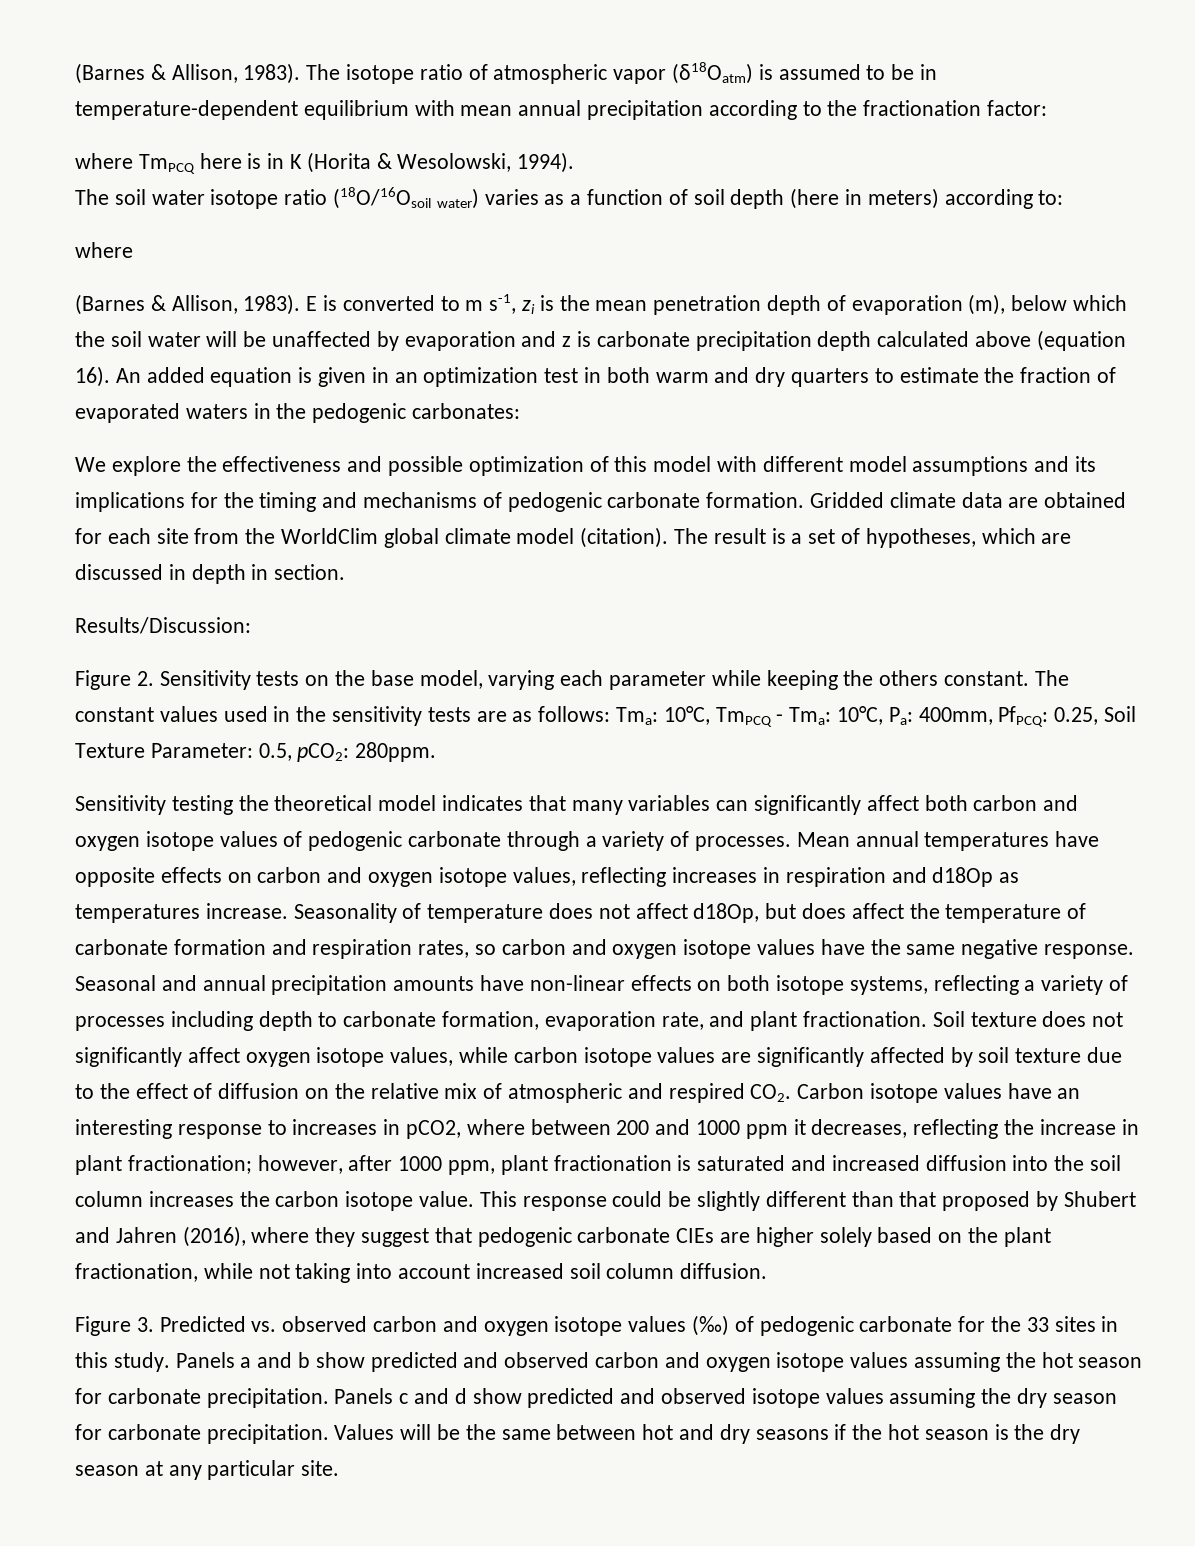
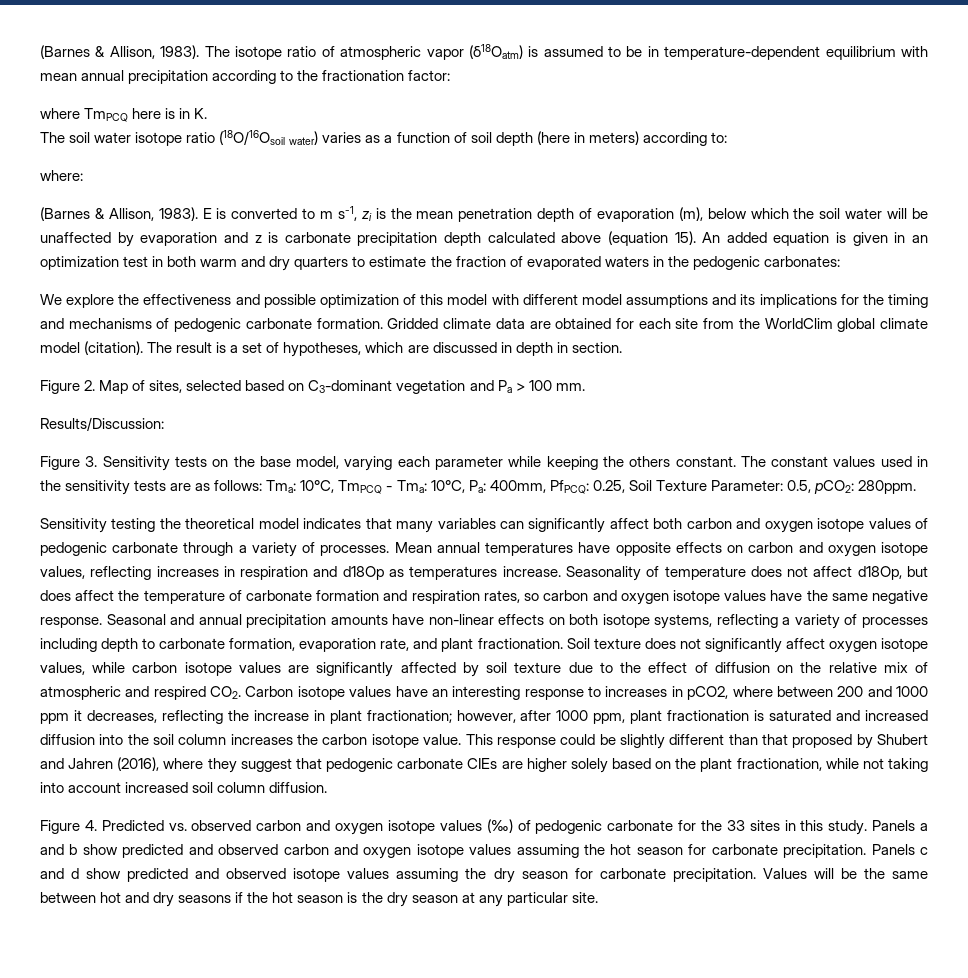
- where TmPCQ here is in K (Horita & Wesolowski, 1994).
+ where TmPCQ here is in K.
  The soil water isotope ratio (18O/16Osoil water) varies as a function of soil depth (here in meters) according to:
- where
+ where:
- E is converted to m s-1, zi is the mean penetration depth of evaporation (m), below which the soil water will be unaffected by evaporation and z is carbonate precipitation depth calculated above (equation 16).
+ E is converted to m s-1, zi is the mean penetration depth of evaporation (m), below which the soil water will be unaffected by evaporation and z is carbonate precipitation depth calculated above (equation 15).
+ Figure 2. Map of sites, selected based on C3-dominant vegetation and Pa > 100 mm.
- Figure 2. Sensitivity tests on the base model, varying each parameter while keeping the others constant.
+ Figure 3. Sensitivity tests on the base model, varying each parameter while keeping the others constant.
- Figure 3. Predicted vs. observed carbon and oxygen isotope values (‰) of pedogenic carbonate for the 33 sites in this study.
+ Figure 4. Predicted vs. observed carbon and oxygen isotope values (‰) of pedogenic carbonate for the 33 sites in this study.

